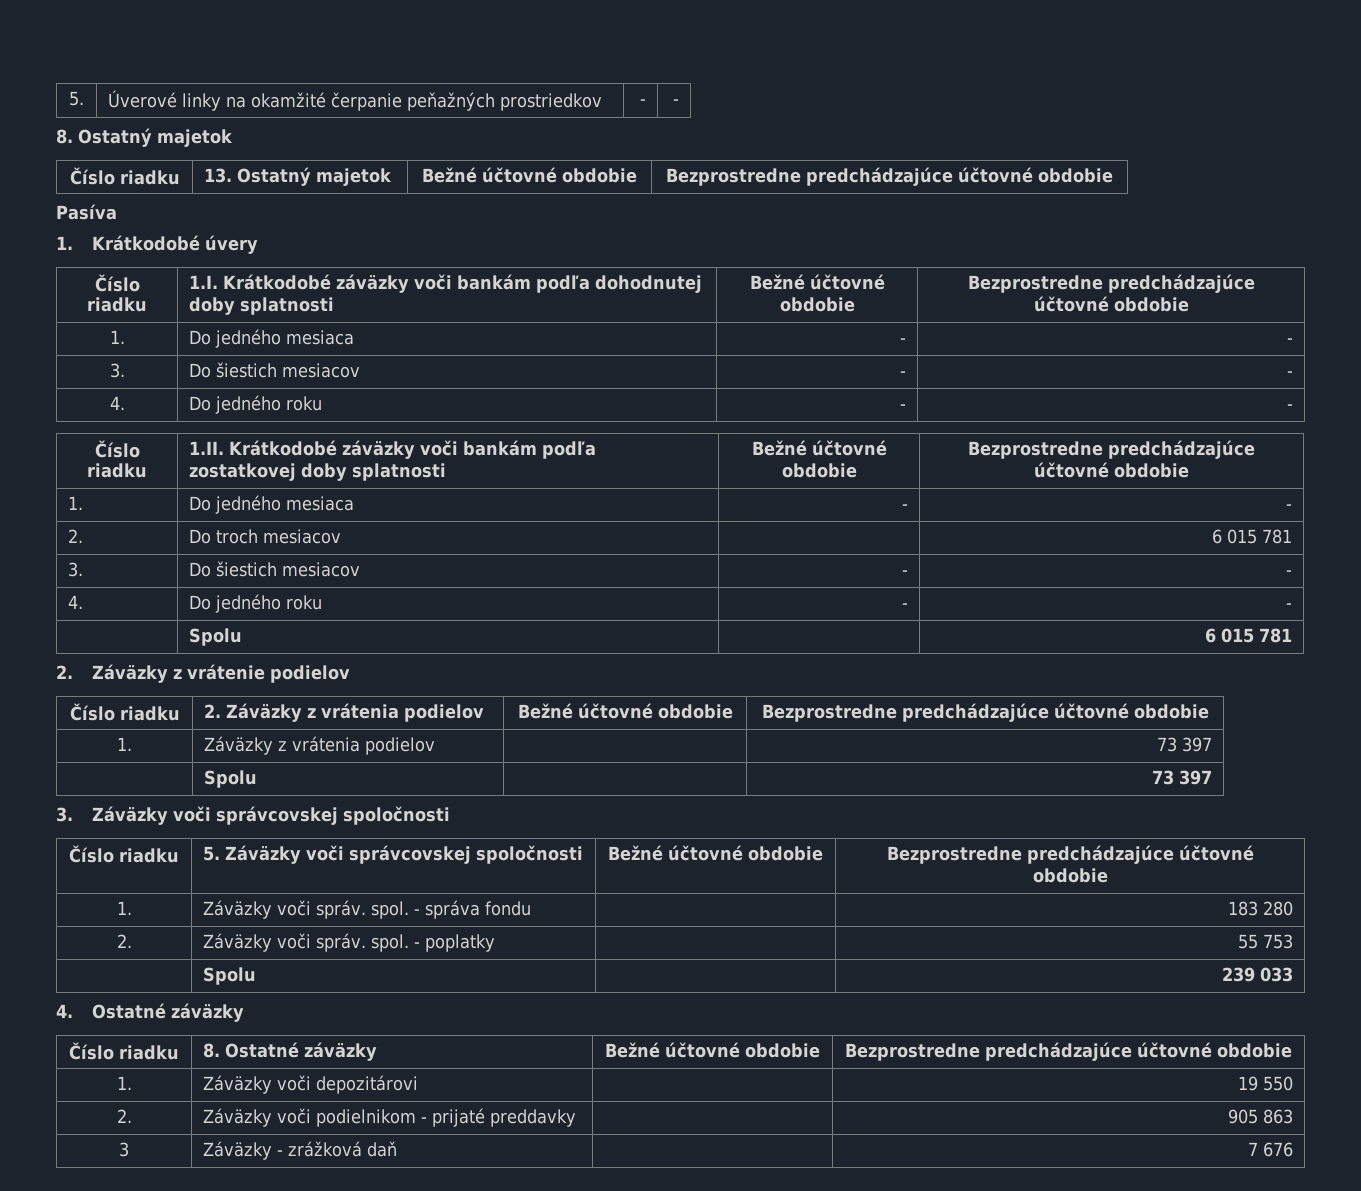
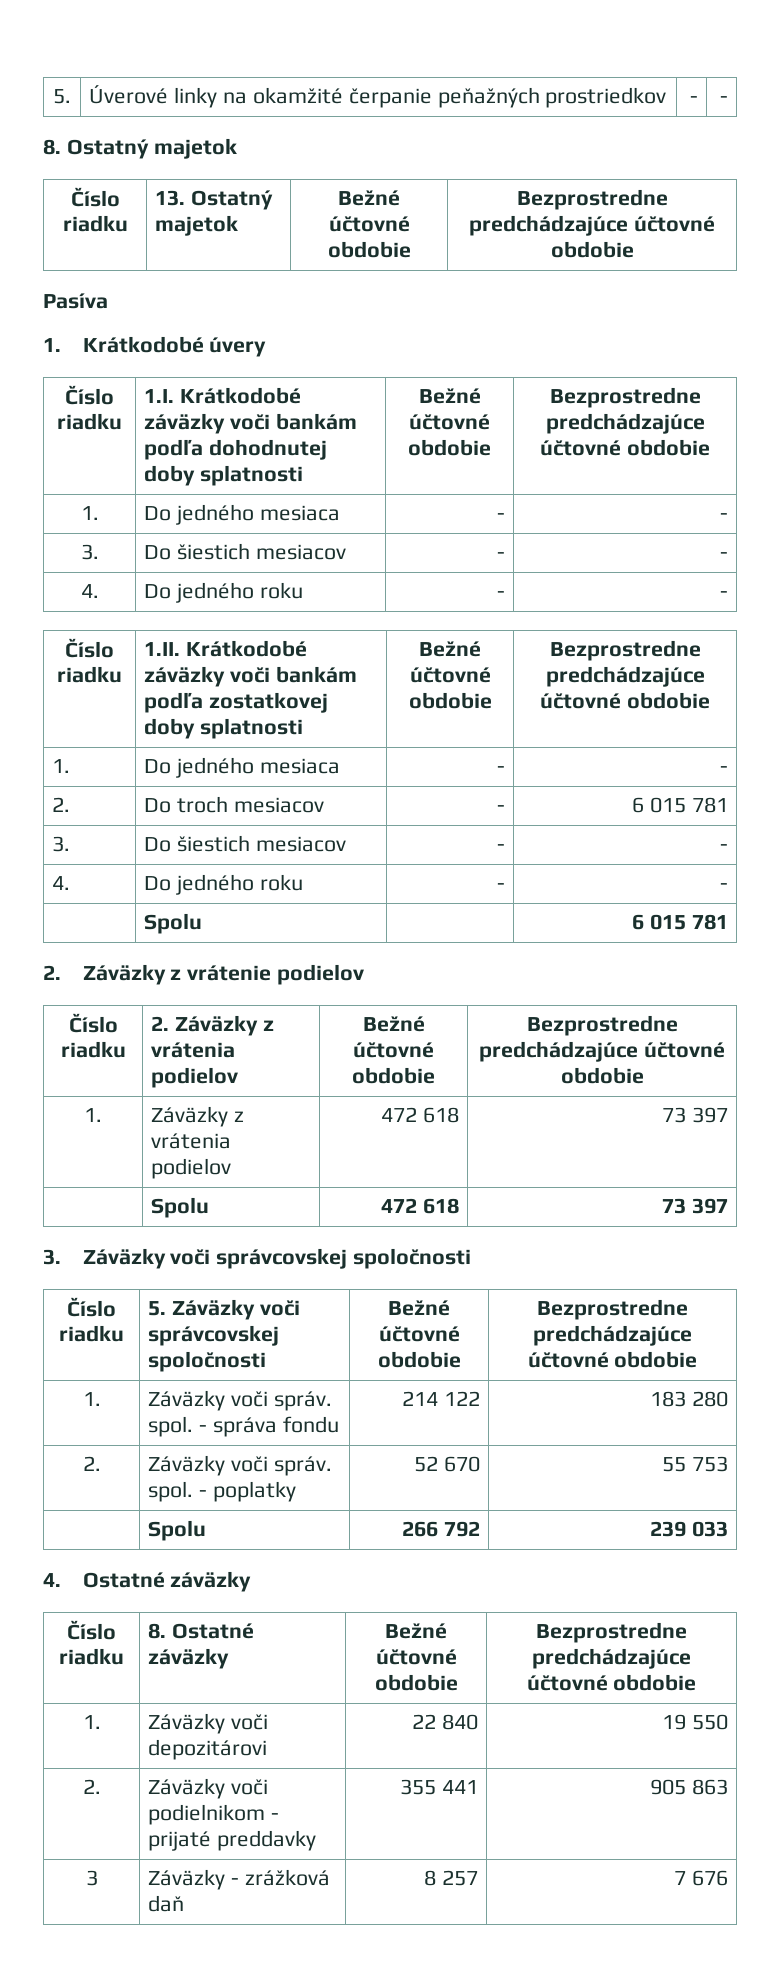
- 2. | Do troch mesiacov | | 6 015 781
+ 2. | Do troch mesiacov | - | 6 015 781
- 1. | Záväzky z vrátenia podielov | | 73 397
+ 1. | Záväzky z vrátenia podielov | 472 618 | 73 397
- | Spolu | | 73 397
+ | Spolu | 472 618 | 73 397
- 1. | Záväzky voči správ. spol. - správa fondu | | 183 280
+ 1. | Záväzky voči správ. spol. - správa fondu | 214 122 | 183 280
- 2. | Záväzky voči správ. spol. - poplatky | | 55 753
+ 2. | Záväzky voči správ. spol. - poplatky | 52 670 | 55 753
- | Spolu | | 239 033
+ | Spolu | 266 792 | 239 033
- 1. | Záväzky voči depozitárovi | | 19 550
+ 1. | Záväzky voči depozitárovi | 22 840 | 19 550
- 2. | Záväzky voči podielnikom - prijaté preddavky | | 905 863
+ 2. | Záväzky voči podielnikom - prijaté preddavky | 355 441 | 905 863
- 3 | Záväzky - zrážková daň | | 7 676
+ 3 | Záväzky - zrážková daň | 8 257 | 7 676

